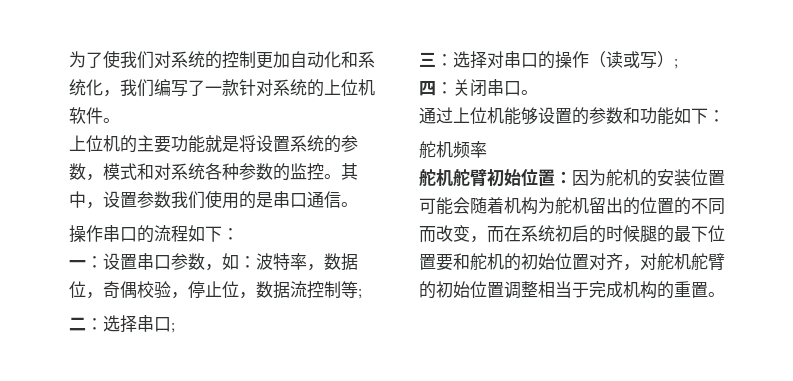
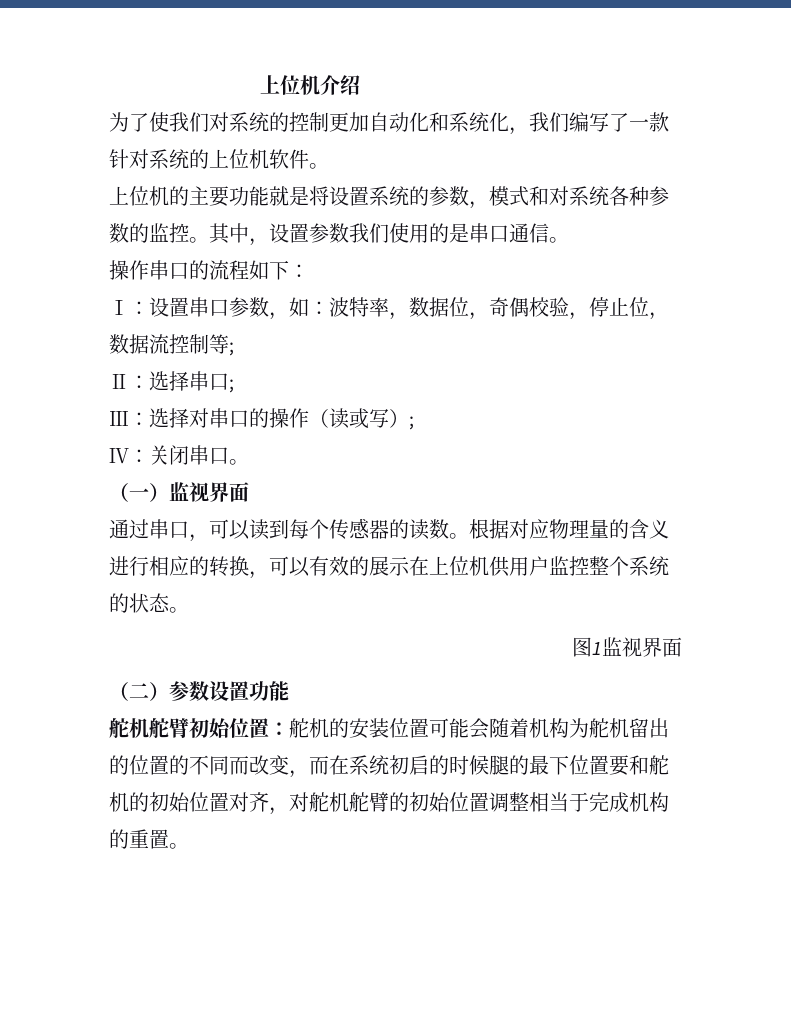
+ 上位机介绍
- 一：设置串口参数，如：波特率，数据位，奇偶校验，停止位，数据流控制等;
+ Ⅰ：设置串口参数，如：波特率，数据位，奇偶校验，停止位，数据流控制等;
- 二：选择串口;
+ Ⅱ：选择串口;
- 三：选择对串口的操作（读或写）;
+ Ⅲ：选择对串口的操作（读或写）;
- 四：关闭串口。
+ Ⅳ：关闭串口。
- 通过上位机能够设置的参数和功能如下：
- 舵机频率
+ （一）监视界面
+ 通过串口，可以读到每个传感器的读数。根据对应物理量的含义进行相应的转换，可以有效的展示在上位机供用户监控整个系统的状态。
+ 图1监视界面
+ （二）参数设置功能
- 舵机舵臂初始位置：因为舵机的安装位置可能会随着机构为舵机留出的位置的不同而改变，而在系统初启的时候腿的最下位置要和舵机的初始位置对齐，对舵机舵臂的初始位置调整相当于完成机构的重置。
+ 舵机舵臂初始位置：舵机的安装位置可能会随着机构为舵机留出的位置的不同而改变，而在系统初启的时候腿的最下位置要和舵机的初始位置对齐，对舵机舵臂的初始位置调整相当于完成机构的重置。

